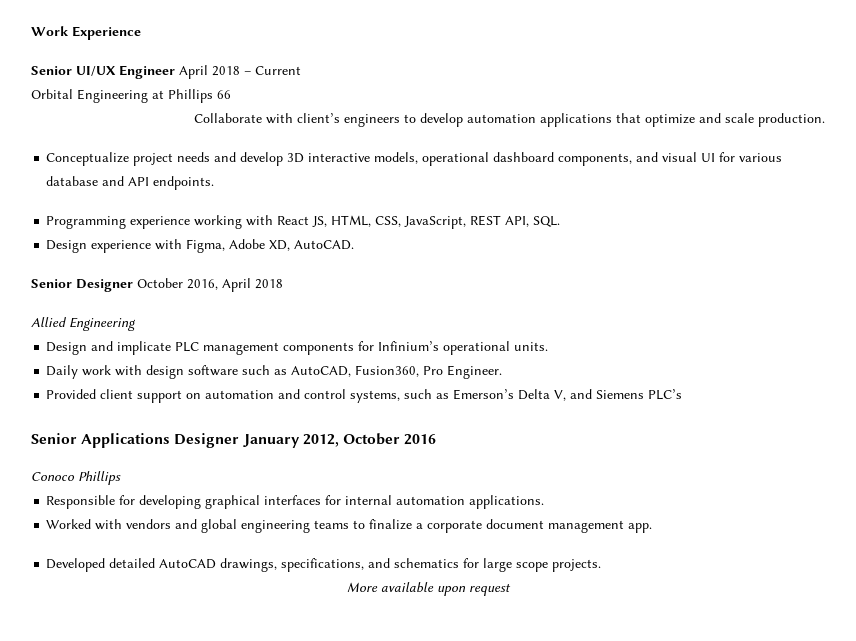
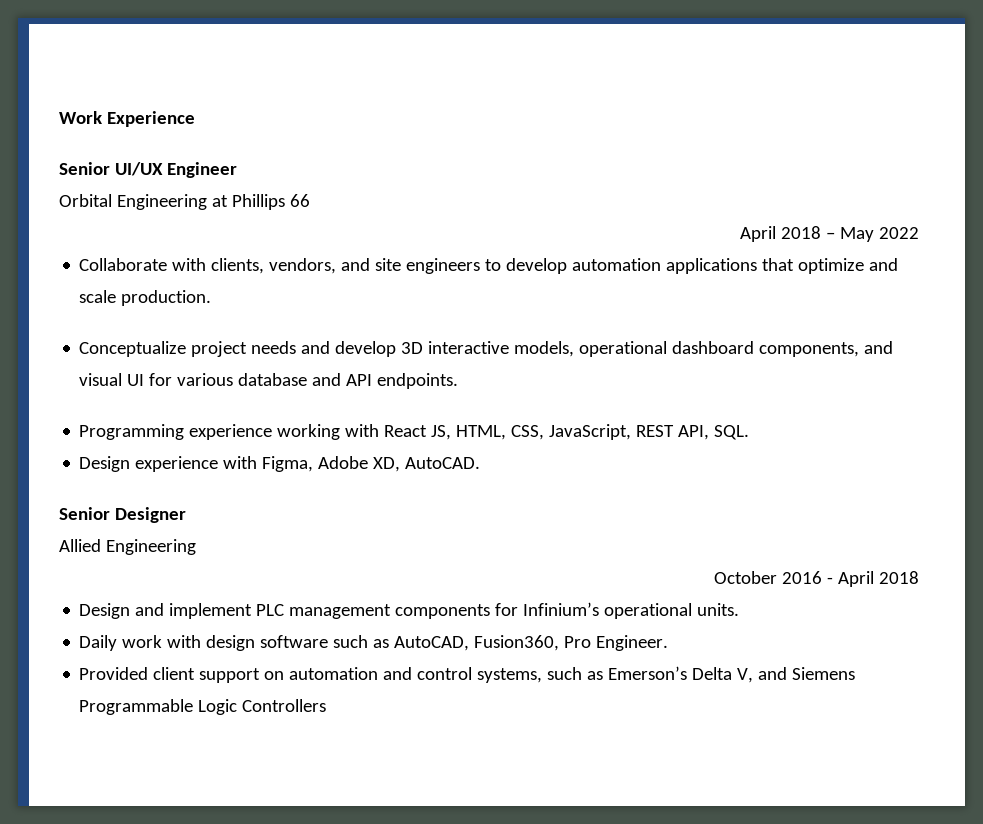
- Senior UI/UX Engineer April 2018 – Current
+ Senior UI/UX Engineer
- Collaborate with client’s engineers to develop automation applications that optimize and scale production.
+ April 2018 – May 2022
+ Collaborate with clients, vendors, and site engineers to develop automation applications that optimize and scale production.
- Senior Designer October 2016, April 2018
+ Senior Designer
  Allied Engineering
+ October 2016 - April 2018
- Design and implicate PLC management components for Infinium’s operational units.
+ Design and implement PLC management components for Infinium’s operational units.
- Provided client support on automation and control systems, such as Emerson’s Delta V, and Siemens PLC’s
- Senior Applications Designer January 2012, October 2016
- Conoco Phillips
- Responsible for developing graphical interfaces for internal automation applications.
- Worked with vendors and global engineering teams to finalize a corporate document management app.
- Developed detailed AutoCAD drawings, specifications, and schematics for large scope projects.
- More available upon request
+ Provided client support on automation and control systems, such as Emerson’s Delta V, and Siemens Programmable Logic Controllers

